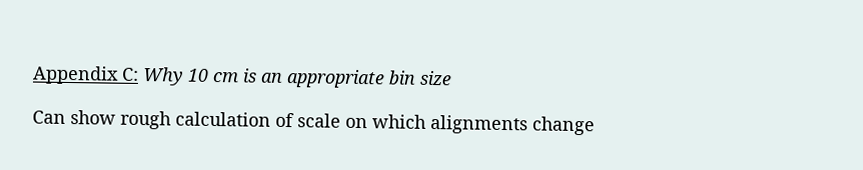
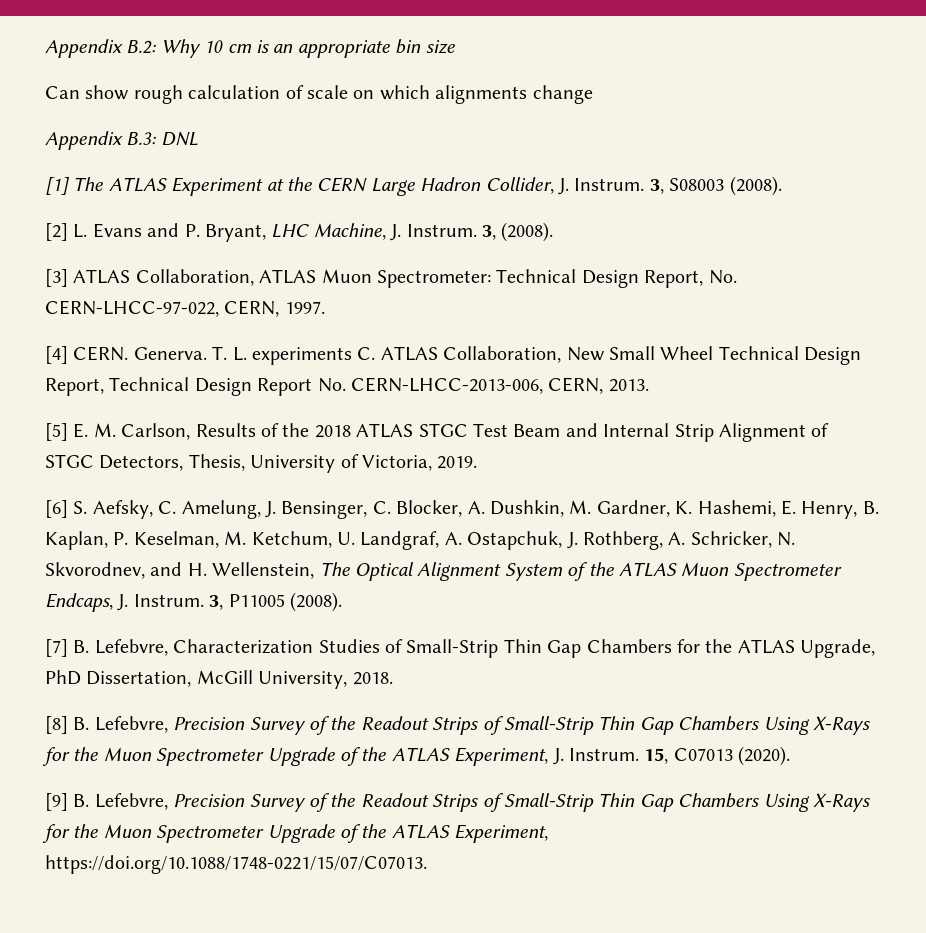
- Appendix C: Why 10 cm is an appropriate bin size
+ Appendix B.2: Why 10 cm is an appropriate bin size
+ Appendix B.3: DNL
+ [1] The ATLAS Experiment at the CERN Large Hadron Collider, J. Instrum. 3, S08003 (2008).
+ [2] L. Evans and P. Bryant, LHC Machine, J. Instrum. 3, (2008).
+ [3] ATLAS Collaboration, ATLAS Muon Spectrometer: Technical Design Report, No. CERN-LHCC-97-022, CERN, 1997.
+ [4] CERN. Generva. T. L. experiments C. ATLAS Collaboration, New Small Wheel Technical Design Report, Technical Design Report No. CERN-LHCC-2013-006, CERN, 2013.
+ [5] E. M. Carlson, Results of the 2018 ATLAS STGC Test Beam and Internal Strip Alignment of STGC Detectors, Thesis, University of Victoria, 2019.
+ [6] S. Aefsky, C. Amelung, J. Bensinger, C. Blocker, A. Dushkin, M. Gardner, K. Hashemi, E. Henry, B. Kaplan, P. Keselman, M. Ketchum, U. Landgraf, A. Ostapchuk, J. Rothberg, A. Schricker, N. Skvorodnev, and H. Wellenstein, The Optical Alignment System of the ATLAS Muon Spectrometer Endcaps, J. Instrum. 3, P11005 (2008).
+ [7] B. Lefebvre, Characterization Studies of Small-Strip Thin Gap Chambers for the ATLAS Upgrade, PhD Dissertation, McGill University, 2018.
+ [8] B. Lefebvre, Precision Survey of the Readout Strips of Small-Strip Thin Gap Chambers Using X-Rays for the Muon Spectrometer Upgrade of the ATLAS Experiment, J. Instrum. 15, C07013 (2020).
+ [9] B. Lefebvre, Precision Survey of the Readout Strips of Small-Strip Thin Gap Chambers Using X-Rays for the Muon Spectrometer Upgrade of the ATLAS Experiment, https://doi.org/10.1088/1748-0221/15/07/C07013.

